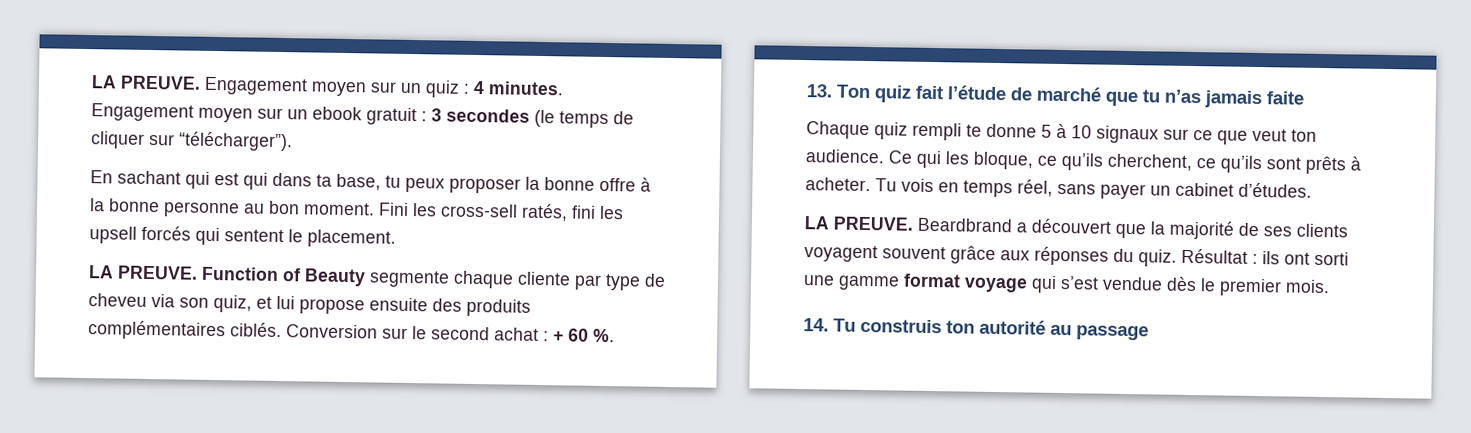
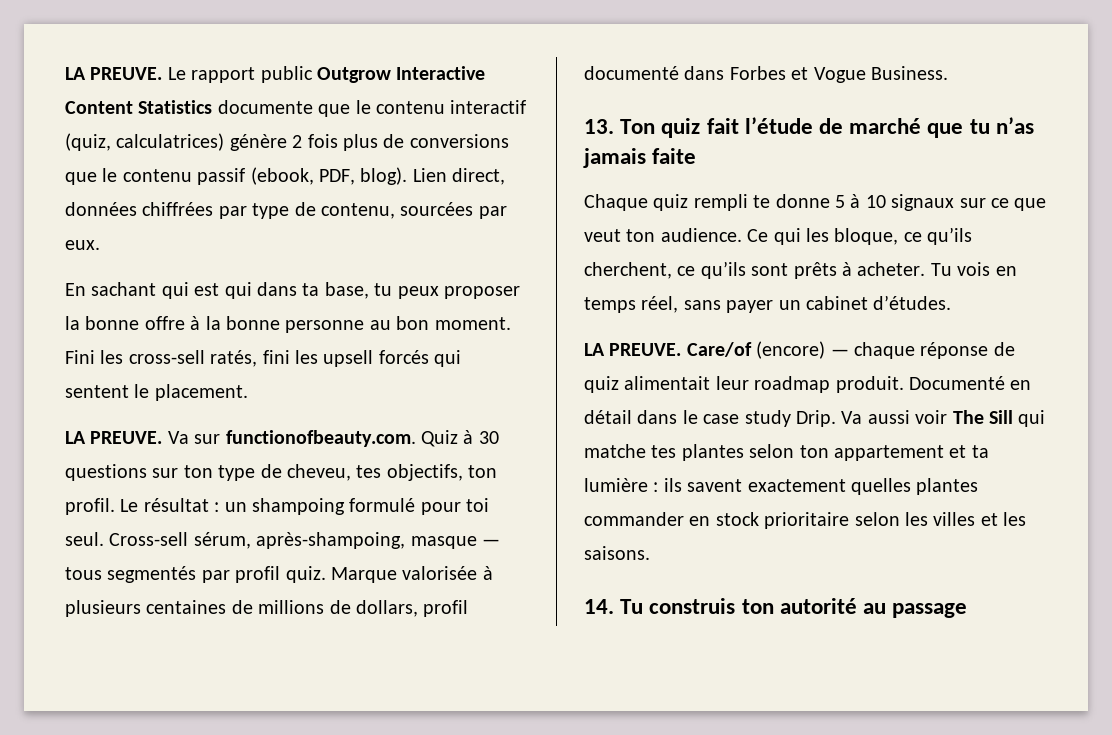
- LA PREUVE. Engagement moyen sur un quiz : 4 minutes. Engagement moyen sur un ebook gratuit : 3 secondes (le temps de cliquer sur “télécharger”).
+ LA PREUVE. Le rapport public Outgrow Interactive Content Statistics documente que le contenu interactif (quiz, calculatrices) génère 2 fois plus de conversions que le contenu passif (ebook, PDF, blog). Lien direct, données chiffrées par type de contenu, sourcées par eux.
- Function of Beauty segmente chaque cliente par type de cheveu via son quiz, et lui propose ensuite des produits complémentaires ciblés. Conversion sur le second achat : + 60 %.
+ Va sur functionofbeauty.com. Quiz à 30 questions sur ton type de cheveu, tes objectifs, ton profil. Le résultat : un shampoing formulé pour toi seul. Cross-sell sérum, après-shampoing, masque — tous segmentés par profil quiz. Marque valorisée à plusieurs centaines de millions de dollars, profil documenté dans Forbes et Vogue Business.
- Beardbrand a découvert que la majorité de ses clients voyagent souvent grâce aux réponses du quiz. Résultat : ils ont sorti une gamme format voyage qui s’est vendue dès le premier mois.
+ Care/of (encore) — chaque réponse de quiz alimentait leur roadmap produit. Documenté en détail dans le case study Drip. Va aussi voir The Sill qui matche tes plantes selon ton appartement et ta lumière : ils savent exactement quelles plantes commander en stock prioritaire selon les villes et les saisons.

